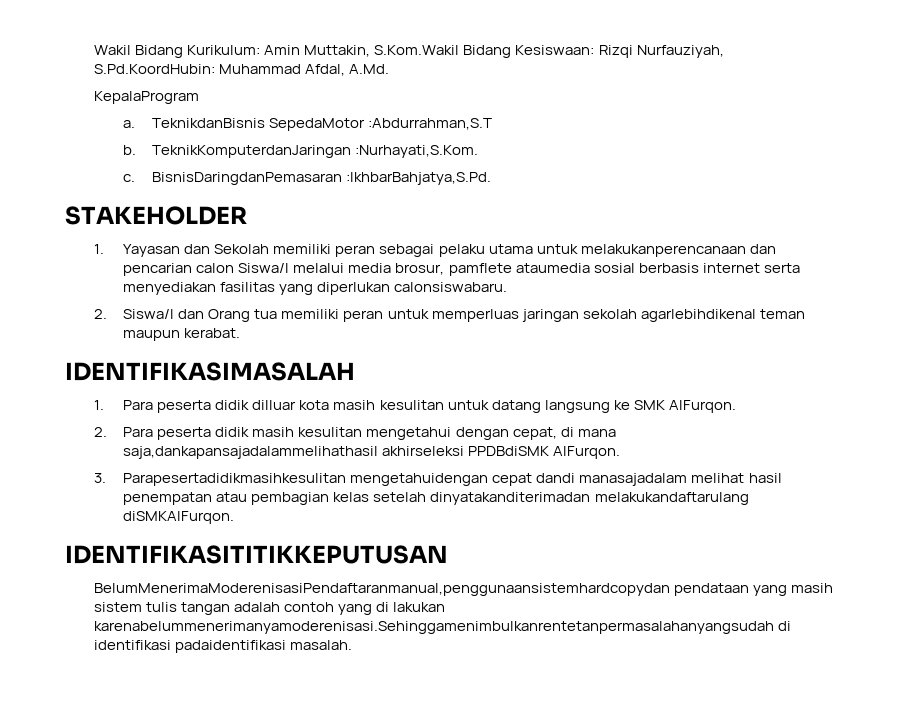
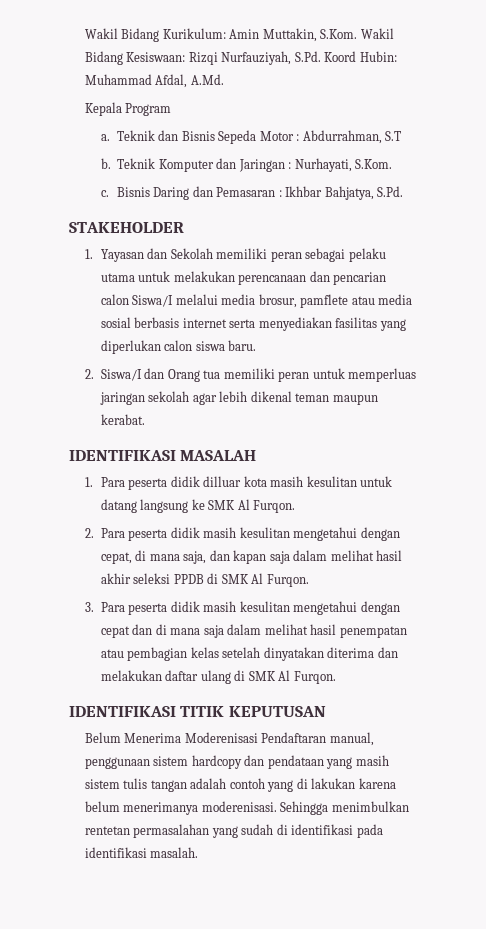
- Wakil Bidang Kurikulum: Amin Muttakin, S.Kom.Wakil Bidang Kesiswaan: Rizqi Nurfauziyah, S.Pd.KoordHubin: Muhammad Afdal, A.Md.
+ Wakil Bidang Kurikulum: Amin Muttakin, S.Kom. Wakil Bidang Kesiswaan: Rizqi Nurfauziyah, S.Pd. Koord Hubin: Muhammad Afdal, A.Md.
- KepalaProgram
+ Kepala Program
- TeknikdanBisnis SepedaMotor :Abdurrahman,S.T
- b. TeknikKomputerdanJaringan :Nurhayati,S.Kom.
- c. BisnisDaringdanPemasaran :IkhbarBahjatya,S.Pd.
+ Teknik dan Bisnis Sepeda Motor : Abdurrahman, S.T
+ b. Teknik Komputer dan Jaringan : Nurhayati, S.Kom.
+ c. Bisnis Daring dan Pemasaran : Ikhbar Bahjatya, S.Pd.
- 1. Yayasan dan Sekolah memiliki peran sebagai pelaku utama untuk melakukanperencanaan dan pencarian calon Siswa/I melalui media brosur, pamflete ataumedia sosial berbasis internet serta menyediakan fasilitas yang diperlukan calonsiswabaru.
+ 1. Yayasan dan Sekolah memiliki peran sebagai pelaku utama untuk melakukan perencanaan dan pencarian calon Siswa/I melalui media brosur, pamflete atau media sosial berbasis internet serta menyediakan fasilitas yang diperlukan calon siswa baru.
- 2. Siswa/I dan Orang tua memiliki peran untuk memperluas jaringan sekolah agarlebihdikenal teman maupun kerabat.
+ 2. Siswa/I dan Orang tua memiliki peran untuk memperluas jaringan sekolah agar lebih dikenal teman maupun kerabat.
- IDENTIFIKASIMASALAH
+ IDENTIFIKASI MASALAH
- 1. Para peserta didik dilluar kota masih kesulitan untuk datang langsung ke SMK AlFurqon.
+ 1. Para peserta didik dilluar kota masih kesulitan untuk datang langsung ke SMK Al Furqon.
- 2. Para peserta didik masih kesulitan mengetahui dengan cepat, di mana saja,dankapansajadalammelihathasil akhirseleksi PPDBdiSMK AlFurqon.
- 3. Parapesertadidikmasihkesulitan mengetahuidengan cepat dandi manasajadalam melihat hasil penempatan atau pembagian kelas setelah dinyatakanditerimadan melakukandaftarulang diSMKAlFurqon.
- IDENTIFIKASITITIKKEPUTUSAN
- BelumMenerimaModerenisasiPendaftaranmanual,penggunaansistemhardcopydan pendataan yang masih sistem tulis tangan adalah contoh yang di lakukan karenabelummenerimanyamoderenisasi.Sehinggamenimbulkanrentetanpermasalahanyangsudah di identifikasi padaidentifikasi masalah.
+ 2. Para peserta didik masih kesulitan mengetahui dengan cepat, di mana saja, dan kapan saja dalam melihat hasil akhir seleksi PPDB di SMK Al Furqon.
+ 3. Para peserta didik masih kesulitan mengetahui dengan cepat dan di mana saja dalam melihat hasil penempatan atau pembagian kelas setelah dinyatakan diterima dan melakukan daftar ulang di SMK Al Furqon.
+ IDENTIFIKASI TITIK KEPUTUSAN
+ Belum Menerima Moderenisasi Pendaftaran manual, penggunaan sistem hardcopy dan pendataan yang masih sistem tulis tangan adalah contoh yang di lakukan karena belum menerimanya moderenisasi. Sehingga menimbulkan rentetan permasalahan yang sudah di identifikasi pada identifikasi masalah.

